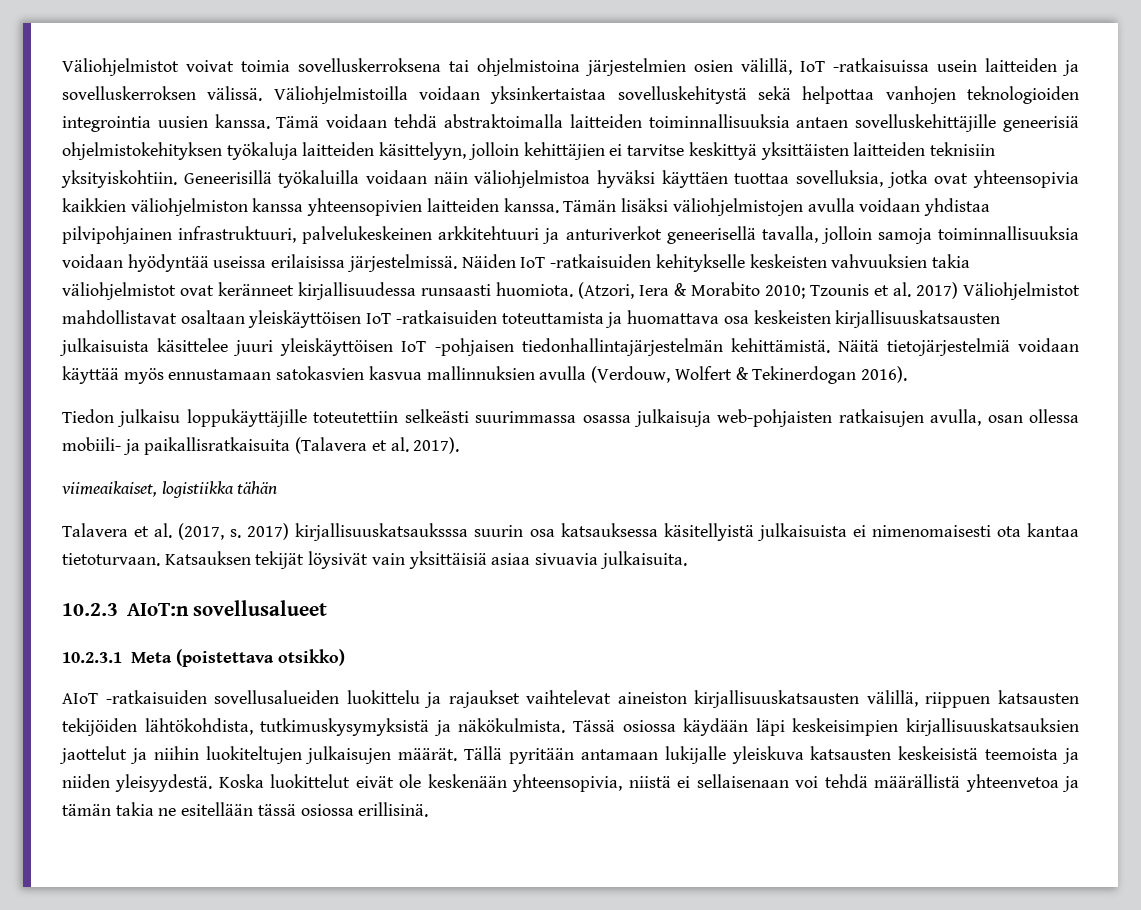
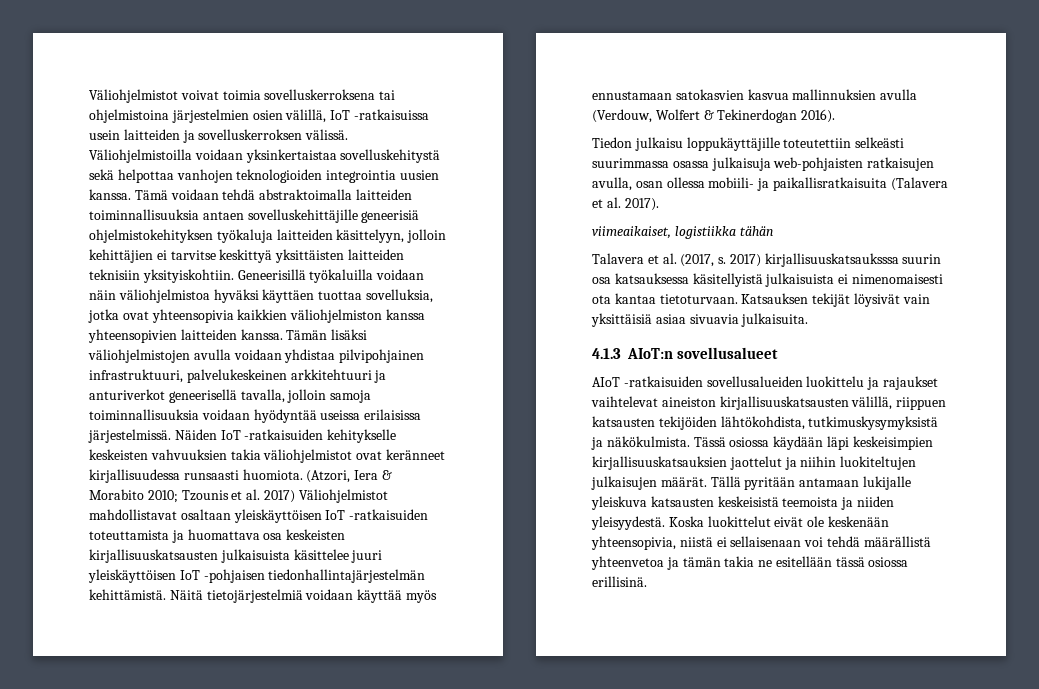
- 10.2.3 AIoT:n sovellusalueet
+ 4.1.3 AIoT:n sovellusalueet
- 10.2.3.1 Meta (poistettava otsikko)

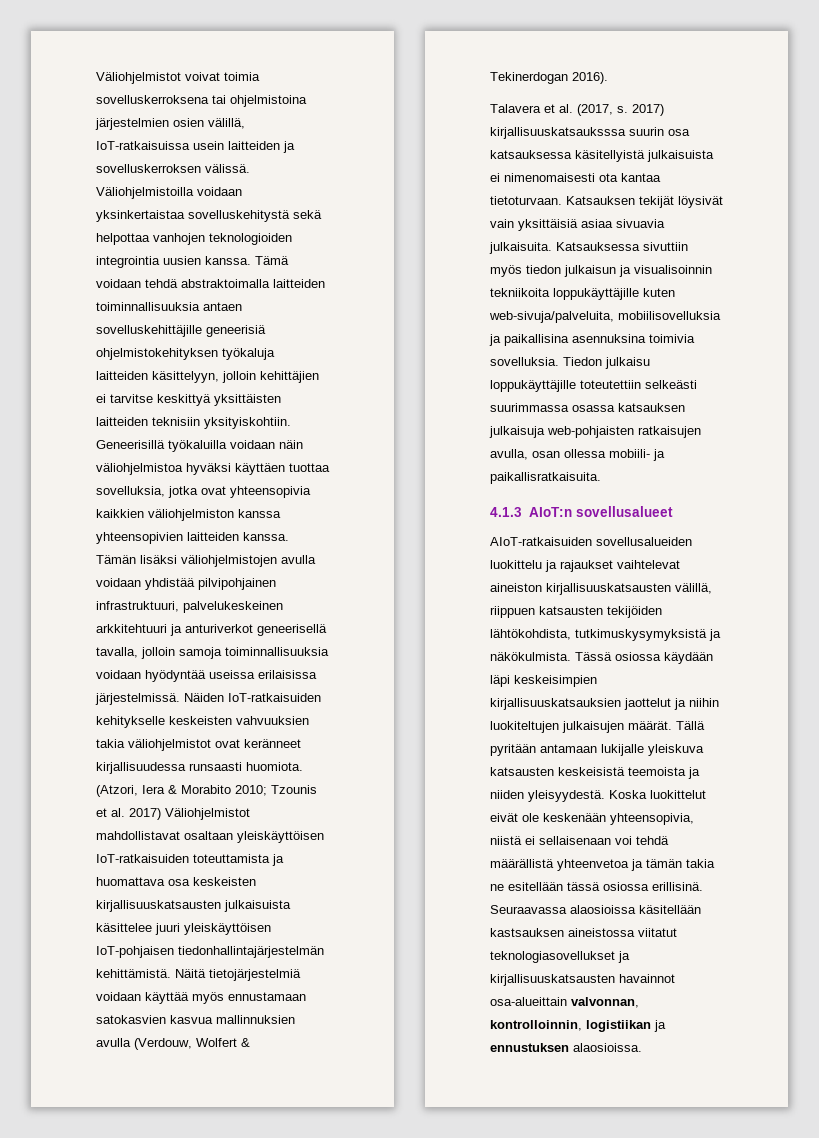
- Väliohjelmistot voivat toimia sovelluskerroksena tai ohjelmistoina järjestelmien osien välillä, IoT -ratkaisuissa usein laitteiden ja sovelluskerroksen välissä.
+ Väliohjelmistot voivat toimia sovelluskerroksena tai ohjelmistoina järjestelmien osien välillä, IoT-ratkaisuissa usein laitteiden ja sovelluskerroksen välissä.
- Tämän lisäksi väliohjelmistojen avulla voidaan yhdistaa pilvipohjainen infrastruktuuri, palvelukeskeinen arkkitehtuuri ja anturiverkot geneerisellä tavalla, jolloin samoja toiminnallisuuksia voidaan hyödyntää useissa erilaisissa järjestelmissä.
+ Tämän lisäksi väliohjelmistojen avulla voidaan yhdistää pilvipohjainen infrastruktuuri, palvelukeskeinen arkkitehtuuri ja anturiverkot geneerisellä tavalla, jolloin samoja toiminnallisuuksia voidaan hyödyntää useissa erilaisissa järjestelmissä.
- Näiden IoT -ratkaisuiden kehitykselle keskeisten vahvuuksien takia väliohjelmistot ovat keränneet kirjallisuudessa runsaasti huomiota.
+ Näiden IoT-ratkaisuiden kehitykselle keskeisten vahvuuksien takia väliohjelmistot ovat keränneet kirjallisuudessa runsaasti huomiota.
- (Atzori, Iera & Morabito 2010; Tzounis et al. 2017) Väliohjelmistot mahdollistavat osaltaan yleiskäyttöisen IoT -ratkaisuiden toteuttamista ja huomattava osa keskeisten kirjallisuuskatsausten julkaisuista käsittelee juuri yleiskäyttöisen IoT -pohjaisen tiedonhallintajärjestelmän kehittämistä.
+ (Atzori, Iera & Morabito 2010; Tzounis et al. 2017) Väliohjelmistot mahdollistavat osaltaan yleiskäyttöisen IoT-ratkaisuiden toteuttamista ja huomattava osa keskeisten kirjallisuuskatsausten julkaisuista käsittelee juuri yleiskäyttöisen IoT-pohjaisen tiedonhallintajärjestelmän kehittämistä.
- Tiedon julkaisu loppukäyttäjille toteutettiin selkeästi suurimmassa osassa julkaisuja web-pohjaisten ratkaisujen avulla, osan ollessa mobiili- ja paikallisratkaisuita (Talavera et al. 2017).
- viimeaikaiset, logistiikka tähän
+ Katsauksessa sivuttiin myös tiedon julkaisun ja visualisoinnin tekniikoita loppukäyttäjille kuten web-sivuja/palveluita, mobiilisovelluksia ja paikallisina asennuksina toimivia sovelluksia. Tiedon julkaisu loppukäyttäjille toteutettiin selkeästi suurimmassa osassa katsauksen julkaisuja web-pohjaisten ratkaisujen avulla, osan ollessa mobiili- ja paikallisratkaisuita.
- AIoT -ratkaisuiden sovellusalueiden luokittelu ja rajaukset vaihtelevat aineiston kirjallisuuskatsausten välillä, riippuen katsausten tekijöiden lähtökohdista, tutkimuskysymyksistä ja näkökulmista.
+ AIoT-ratkaisuiden sovellusalueiden luokittelu ja rajaukset vaihtelevat aineiston kirjallisuuskatsausten välillä, riippuen katsausten tekijöiden lähtökohdista, tutkimuskysymyksistä ja näkökulmista.
+ Seuraavassa alaosioissa käsitellään kastsauksen aineistossa viitatut teknologiasovellukset ja kirjallisuuskatsausten havainnot osa-alueittain valvonnan, kontrolloinnin, logistiikan ja ennustuksen alaosioissa.

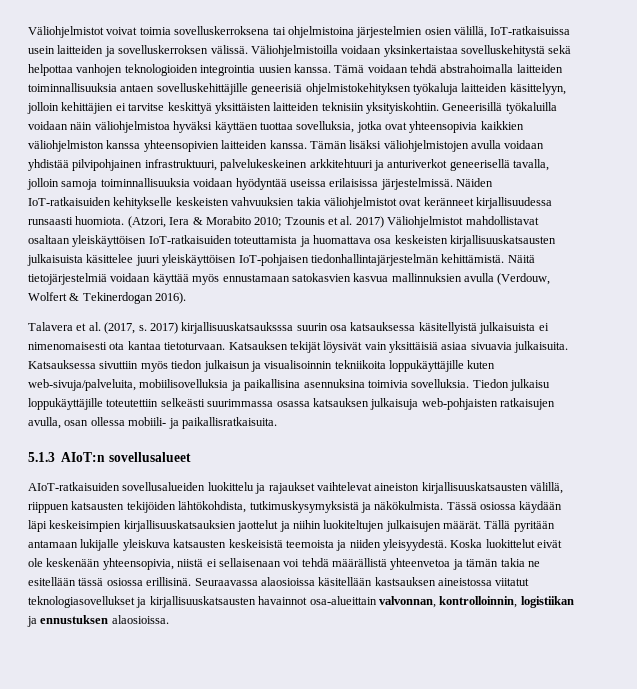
- Tämä voidaan tehdä abstraktoimalla laitteiden toiminnallisuuksia antaen sovelluskehittäjille geneerisiä ohjelmistokehityksen työkaluja laitteiden käsittelyyn, jolloin kehittäjien ei tarvitse keskittyä yksittäisten laitteiden teknisiin yksityiskohtiin.
+ Tämä voidaan tehdä abstrahoimalla laitteiden toiminnallisuuksia antaen sovelluskehittäjille geneerisiä ohjelmistokehityksen työkaluja laitteiden käsittelyyn, jolloin kehittäjien ei tarvitse keskittyä yksittäisten laitteiden teknisiin yksityiskohtiin.
- 4.1.3 AIoT:n sovellusalueet
+ 5.1.3 AIoT:n sovellusalueet

